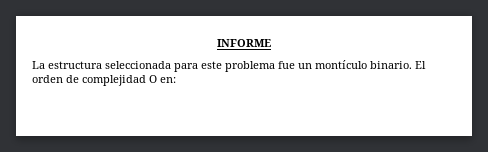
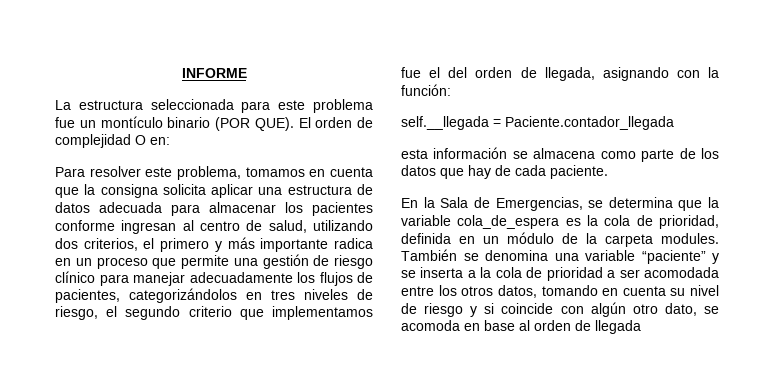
- La estructura seleccionada para este problema fue un montículo binario.
+ La estructura seleccionada para este problema fue un montículo binario (POR QUE).
+ Para resolver este problema, tomamos en cuenta que la consigna solicita aplicar una estructura de datos adecuada para almacenar los pacientes conforme ingresan al centro de salud, utilizando dos criterios, el primero y más importante radica en un proceso que permite una gestión de riesgo clínico para manejar adecuadamente los flujos de pacientes, categorizándolos en tres niveles de riesgo, el segundo criterio que implementamos fue el del orden de llegada, asignando con la función:
+ self.__llegada = Paciente.contador_llegada
+ esta información se almacena como parte de los datos que hay de cada paciente.
+ En la Sala de Emergencias, se determina que la variable cola_de_espera es la cola de prioridad, definida en un módulo de la carpeta modules. También se denomina una variable “paciente” y se inserta a la cola de prioridad a ser acomodada entre los otros datos, tomando en cuenta su nivel de riesgo y si coincide con algún otro dato, se acomoda en base al orden de llegada

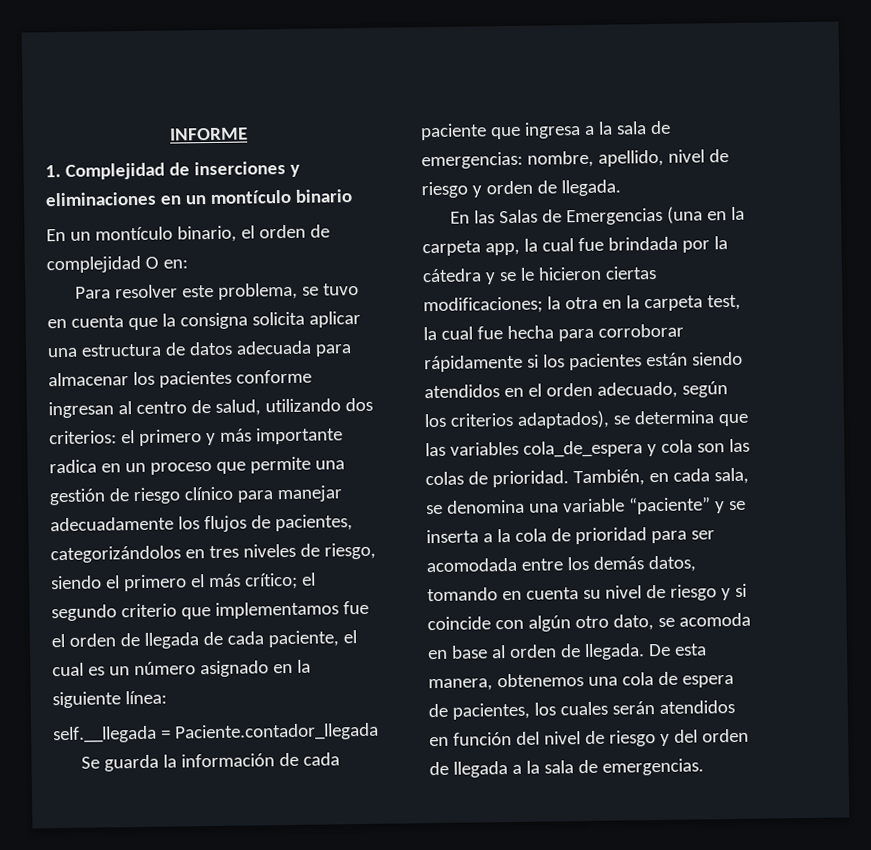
- La estructura seleccionada para este problema fue un montículo binario (POR QUE). El orden de complejidad O en:
+ 1. Complejidad de inserciones y eliminaciones en un montículo binario
+ En un montículo binario, el orden de complejidad O en:
- Para resolver este problema, tomamos en cuenta que la consigna solicita aplicar una estructura de datos adecuada para almacenar los pacientes conforme ingresan al centro de salud, utilizando dos criterios, el primero y más importante radica en un proceso que permite una gestión de riesgo clínico para manejar adecuadamente los flujos de pacientes, categorizándolos en tres niveles de riesgo, el segundo criterio que implementamos fue el del orden de llegada, asignando con la función:
+ Para resolver este problema, se tuvo en cuenta que la consigna solicita aplicar una estructura de datos adecuada para almacenar los pacientes conforme ingresan al centro de salud, utilizando dos criterios: el primero y más importante radica en un proceso que permite una gestión de riesgo clínico para manejar adecuadamente los flujos de pacientes, categorizándolos en tres niveles de riesgo, siendo el primero el más crítico; el segundo criterio que implementamos fue el orden de llegada de cada paciente, el cual es un número asignado en la siguiente línea:
  self.__llegada = Paciente.contador_llegada
- esta información se almacena como parte de los datos que hay de cada paciente.
- En la Sala de Emergencias, se determina que la variable cola_de_espera es la cola de prioridad, definida en un módulo de la carpeta modules. También se denomina una variable “paciente” y se inserta a la cola de prioridad a ser acomodada entre los otros datos, tomando en cuenta su nivel de riesgo y si coincide con algún otro dato, se acomoda en base al orden de llegada
+ Se guarda la información de cada paciente que ingresa a la sala de emergencias: nombre, apellido, nivel de riesgo y orden de llegada.
+ En las Salas de Emergencias (una en la carpeta app, la cual fue brindada por la cátedra y se le hicieron ciertas modificaciones; la otra en la carpeta test, la cual fue hecha para corroborar rápidamente si los pacientes están siendo atendidos en el orden adecuado, según los criterios adaptados), se determina que las variables cola_de_espera y cola son las colas de prioridad. También, en cada sala, se denomina una variable “paciente” y se inserta a la cola de prioridad para ser acomodada entre los demás datos, tomando en cuenta su nivel de riesgo y si coincide con algún otro dato, se acomoda en base al orden de llegada. De esta manera, obtenemos una cola de espera de pacientes, los cuales serán atendidos en función del nivel de riesgo y del orden de llegada a la sala de emergencias.

